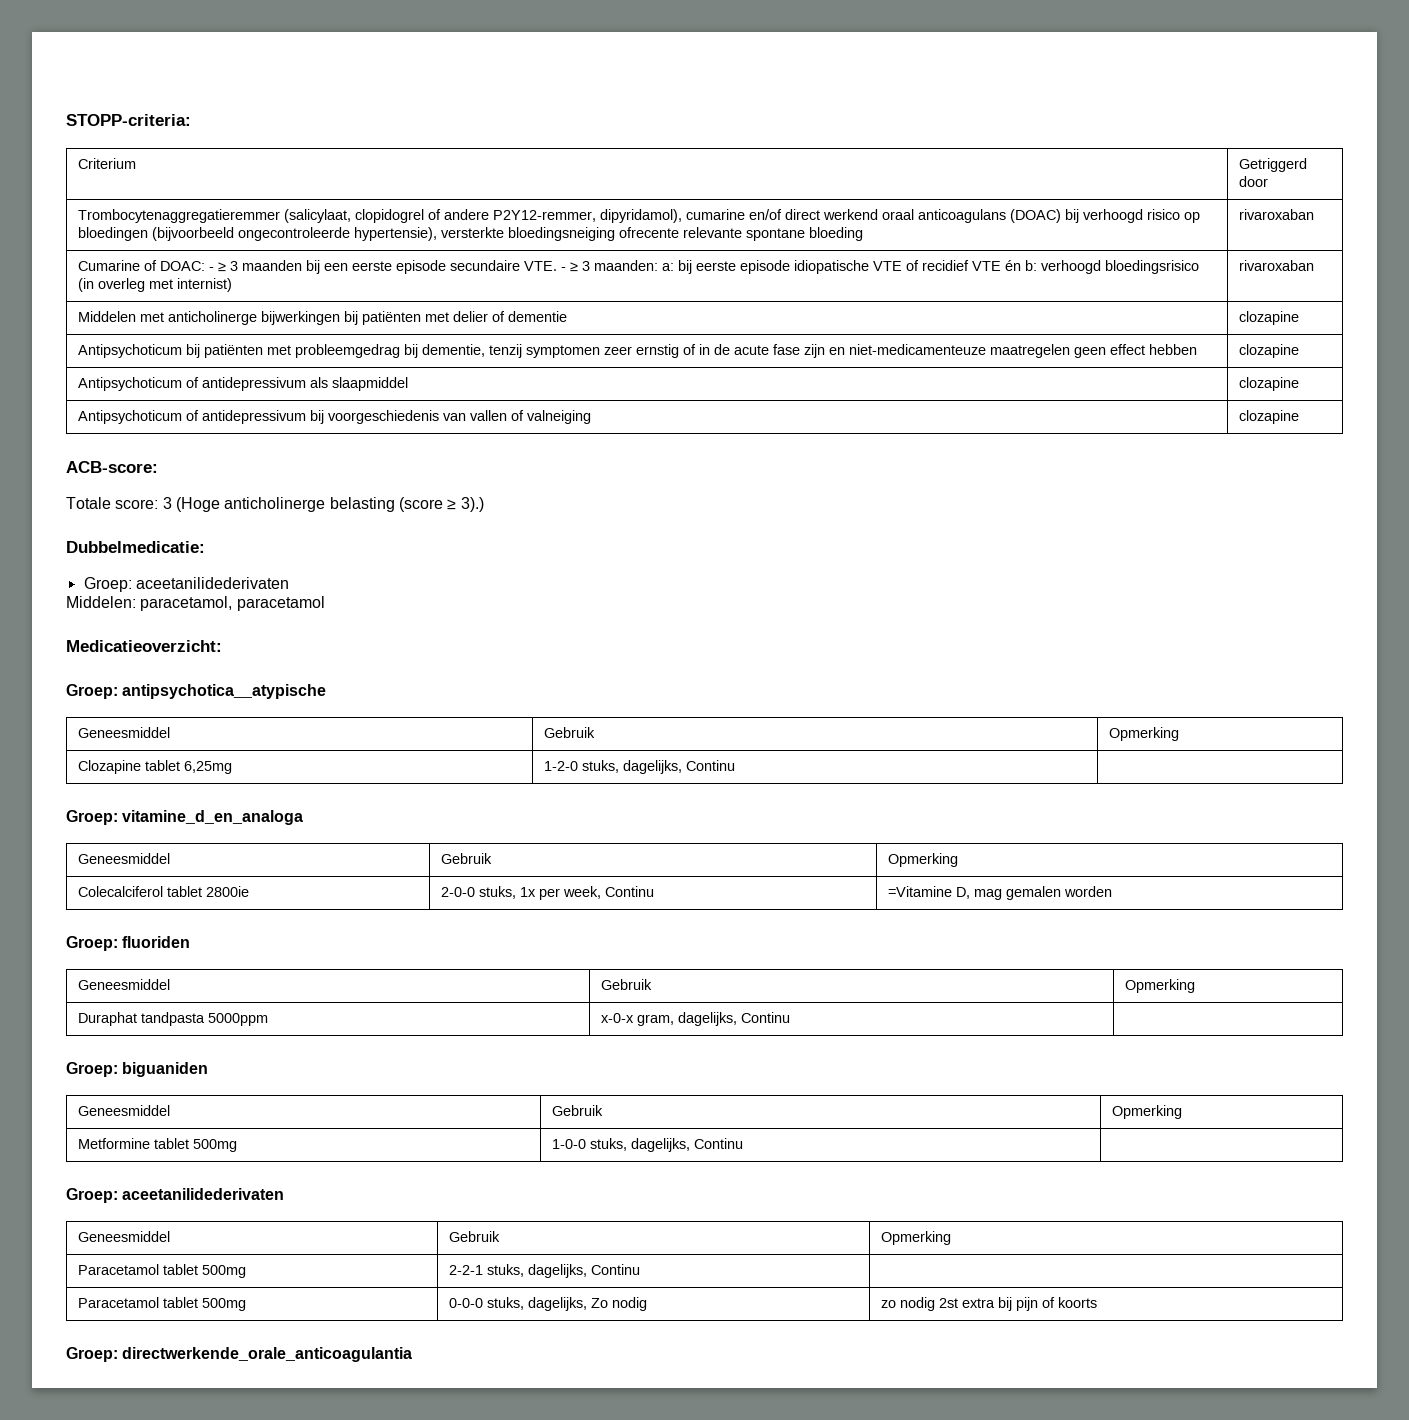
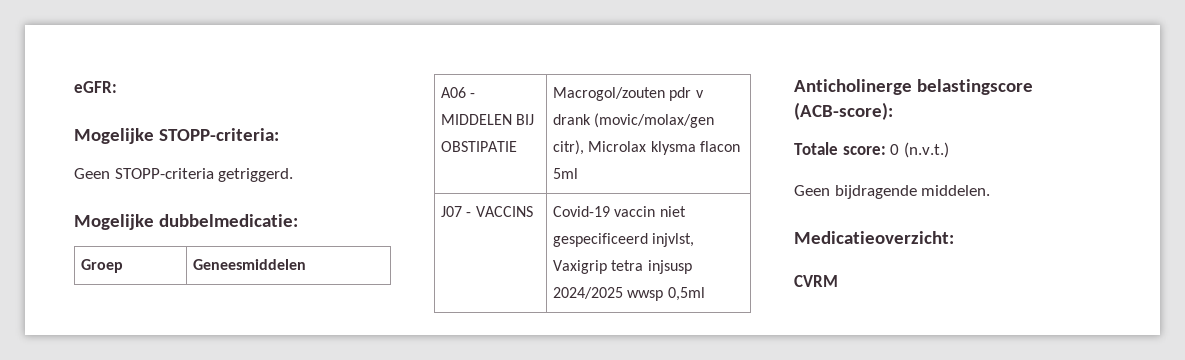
- STOPP-criteria:
+ eGFR:
+ Mogelijke STOPP-criteria:
- Criterium | Getriggerd door
- Trombocytenaggregatieremmer (salicylaat, clopidogrel of andere P2Y12-remmer, dipyridamol), cumarine en/of direct werkend oraal anticoagulans (DOAC) bij verhoogd risico op bloedingen (bijvoorbeeld ongecontroleerde hypertensie), versterkte bloedingsneiging ofrecente relevante spontane bloeding | rivaroxaban
- Cumarine of DOAC: - ≥ 3 maanden bij een eerste episode secundaire VTE. - ≥ 3 maanden: a: bij eerste episode idiopatische VTE of recidief VTE én b: verhoogd bloedingsrisico (in overleg met internist) | rivaroxaban
- Middelen met anticholinerge bijwerkingen bij patiënten met delier of dementie | clozapine
- Antipsychoticum bij patiënten met probleemgedrag bij dementie, tenzij symptomen zeer ernstig of in de acute fase zijn en niet-medicamenteuze maatregelen geen effect hebben | clozapine
- Antipsychoticum of antidepressivum als slaapmiddel | clozapine
- Antipsychoticum of antidepressivum bij voorgeschiedenis van vallen of valneiging | clozapine
- ACB-score:
- Totale score: 3 (Hoge anticholinerge belasting (score ≥ 3).)
- Dubbelmedicatie:
- Groep: aceetanilidederivaten
- Middelen: paracetamol, paracetamol
+ Geen STOPP-criteria getriggerd.
+ Mogelijke dubbelmedicatie:
+ Groep | Geneesmiddelen
+ A06 - MIDDELEN BIJ OBSTIPATIE | Macrogol/zouten pdr v drank (movic/molax/gen citr), Microlax klysma flacon 5ml
+ J07 - VACCINS | Covid-19 vaccin niet gespecificeerd injvlst, Vaxigrip tetra injsusp 2024/2025 wwsp 0,5ml
+ Anticholinerge belastingscore (ACB-score):
+ Totale score: 0 (n.v.t.)
+ Geen bijdragende middelen.
  Medicatieoverzicht:
- Groep: antipsychotica__atypische
- Geneesmiddel | Gebruik | Opmerking
- Clozapine tablet 6,25mg | 1-2-0 stuks, dagelijks, Continu |
- Groep: vitamine_d_en_analoga
- Geneesmiddel | Gebruik | Opmerking
- Colecalciferol tablet 2800ie | 2-0-0 stuks, 1x per week, Continu | =Vitamine D, mag gemalen worden
- Groep: fluoriden
- Geneesmiddel | Gebruik | Opmerking
- Duraphat tandpasta 5000ppm | x-0-x gram, dagelijks, Continu |
- Groep: biguaniden
- Geneesmiddel | Gebruik | Opmerking
- Metformine tablet 500mg | 1-0-0 stuks, dagelijks, Continu |
- Groep: aceetanilidederivaten
- Geneesmiddel | Gebruik | Opmerking
- Paracetamol tablet 500mg | 2-2-1 stuks, dagelijks, Continu |
- Paracetamol tablet 500mg | 0-0-0 stuks, dagelijks, Zo nodig | zo nodig 2st extra bij pijn of koorts
- Groep: directwerkende_orale_anticoagulantia
+ CVRM

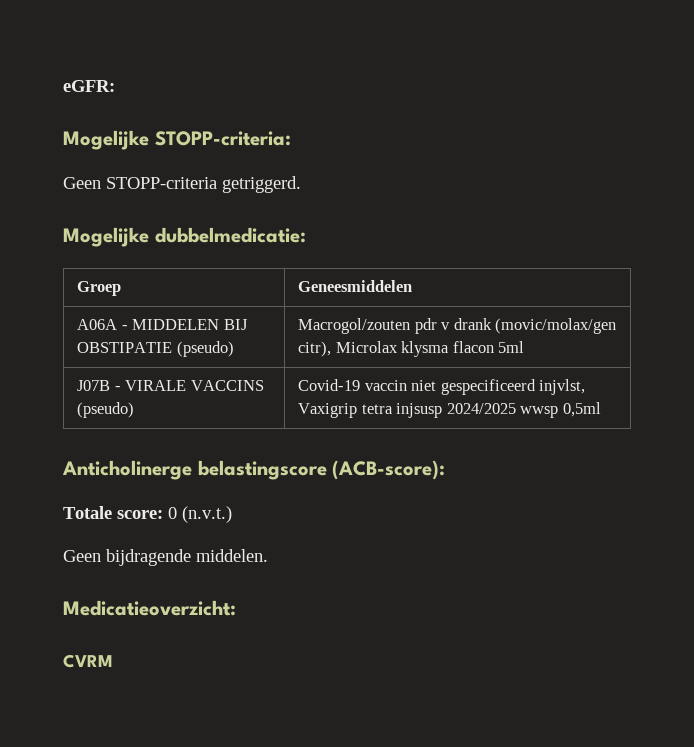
- A06 - MIDDELEN BIJ OBSTIPATIE | Macrogol/zouten pdr v drank (movic/molax/gen citr), Microlax klysma flacon 5ml
+ A06A - MIDDELEN BIJ OBSTIPATIE (pseudo) | Macrogol/zouten pdr v drank (movic/molax/gen citr), Microlax klysma flacon 5ml
- J07 - VACCINS | Covid-19 vaccin niet gespecificeerd injvlst, Vaxigrip tetra injsusp 2024/2025 wwsp 0,5ml
+ J07B - VIRALE VACCINS (pseudo) | Covid-19 vaccin niet gespecificeerd injvlst, Vaxigrip tetra injsusp 2024/2025 wwsp 0,5ml

